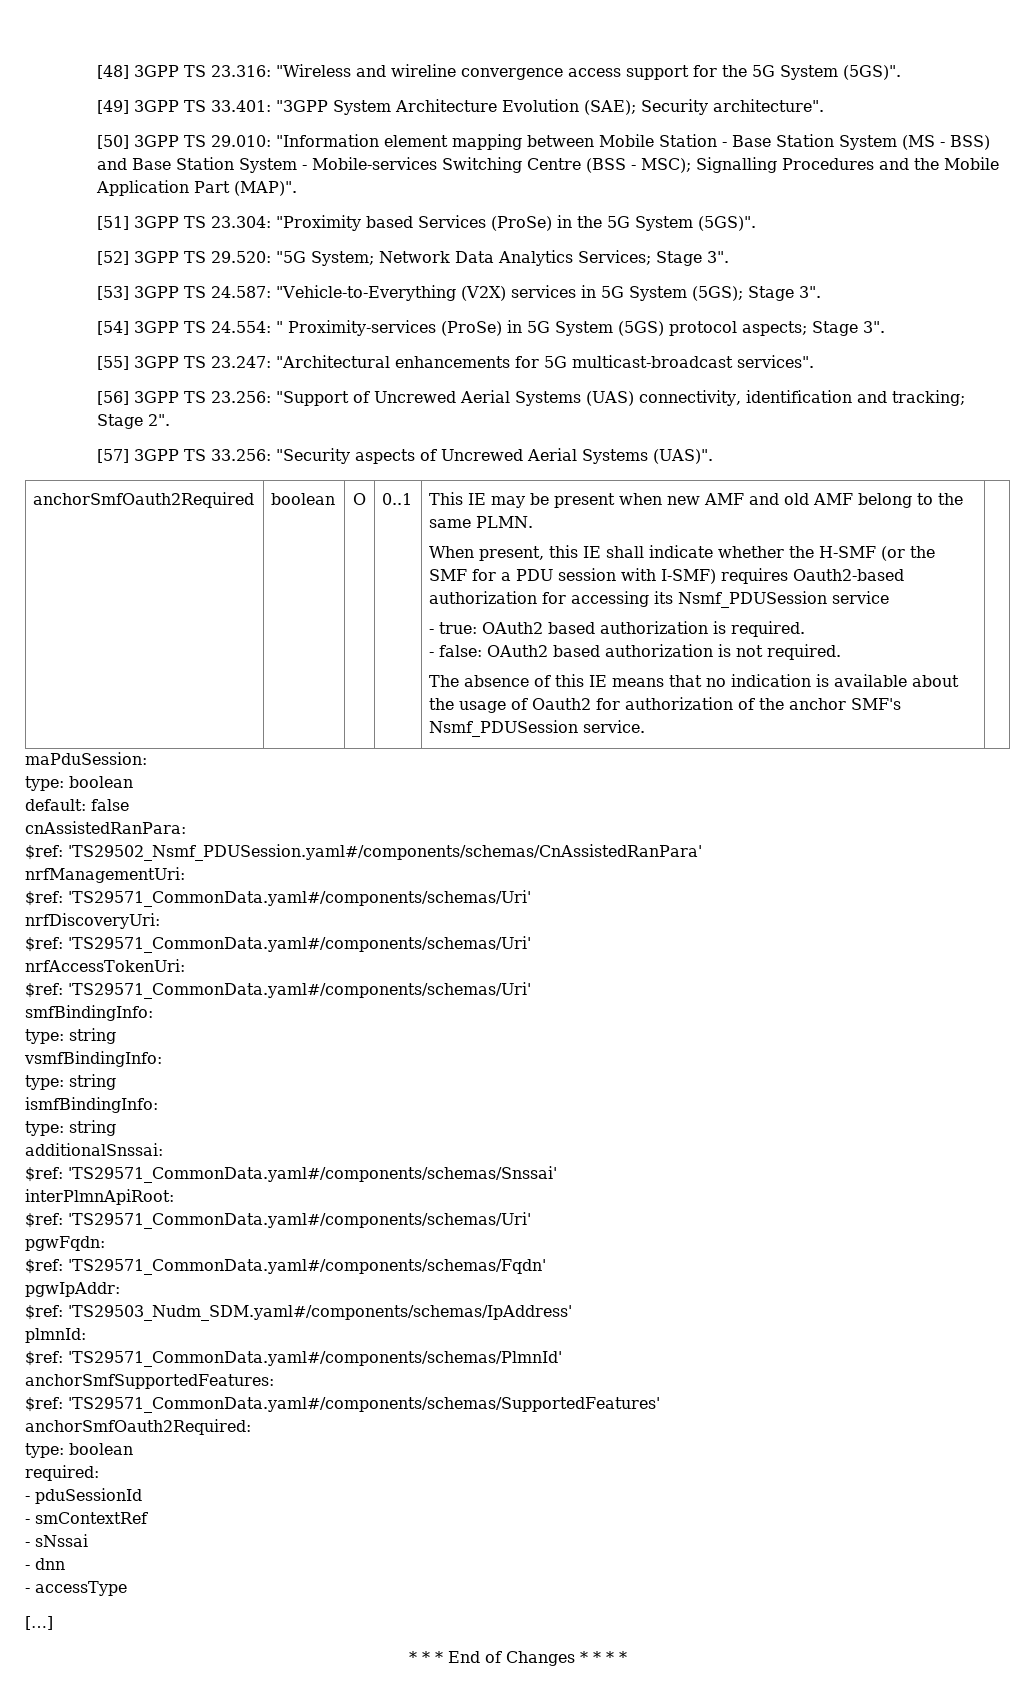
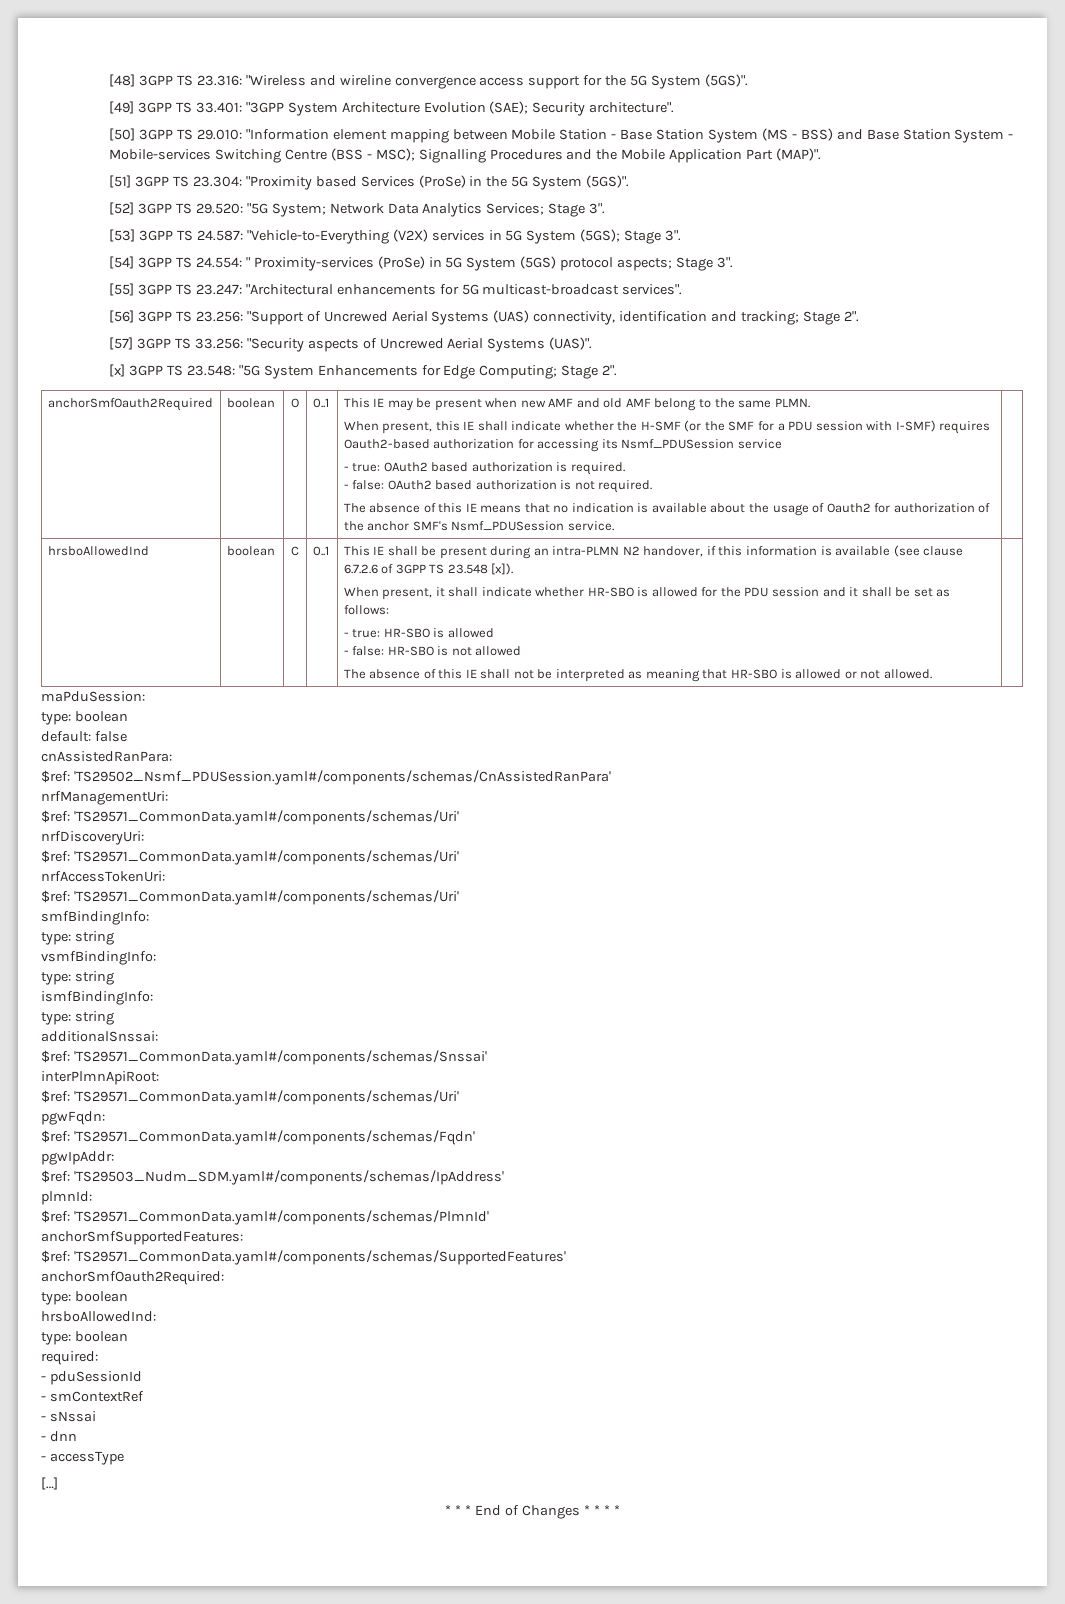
+ [x] 3GPP TS 23.548: "5G System Enhancements for Edge Computing; Stage 2".
+ hrsboAllowedInd | boolean | C | 0..1 | This IE shall be present during an intra-PLMN N2 handover, if this information is available (see clause 6.7.2.6 of 3GPP TS 23.548 [x]).
+ When present, it shall indicate whether HR-SBO is allowed for the PDU session and it shall be set as follows:
+ - true: HR-SBO is allowed
+ - false: HR-SBO is not allowed
+ The absence of this IE shall not be interpreted as meaning that HR-SBO is allowed or not allowed.
+ hrsboAllowedInd:
+ type: boolean

